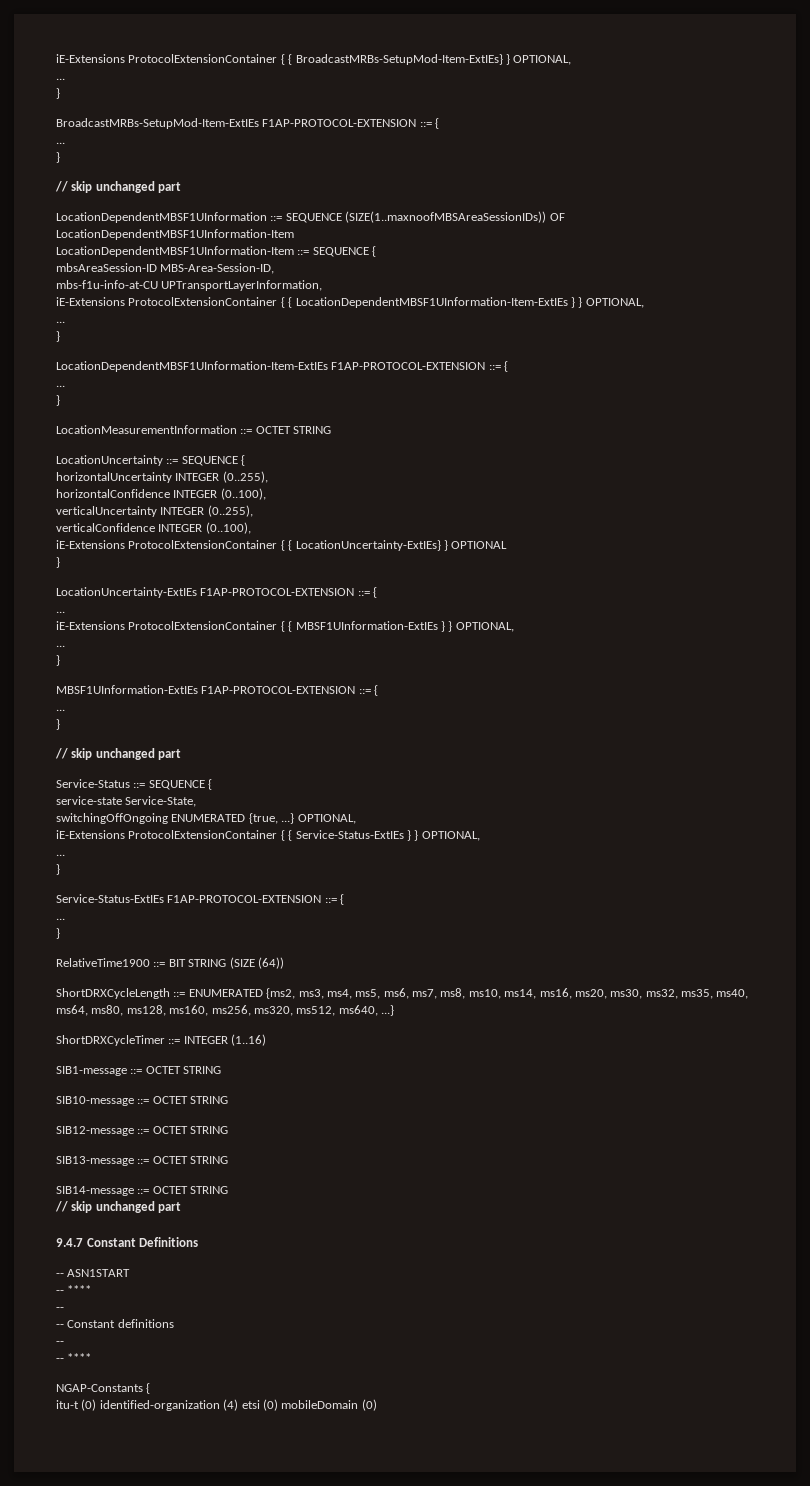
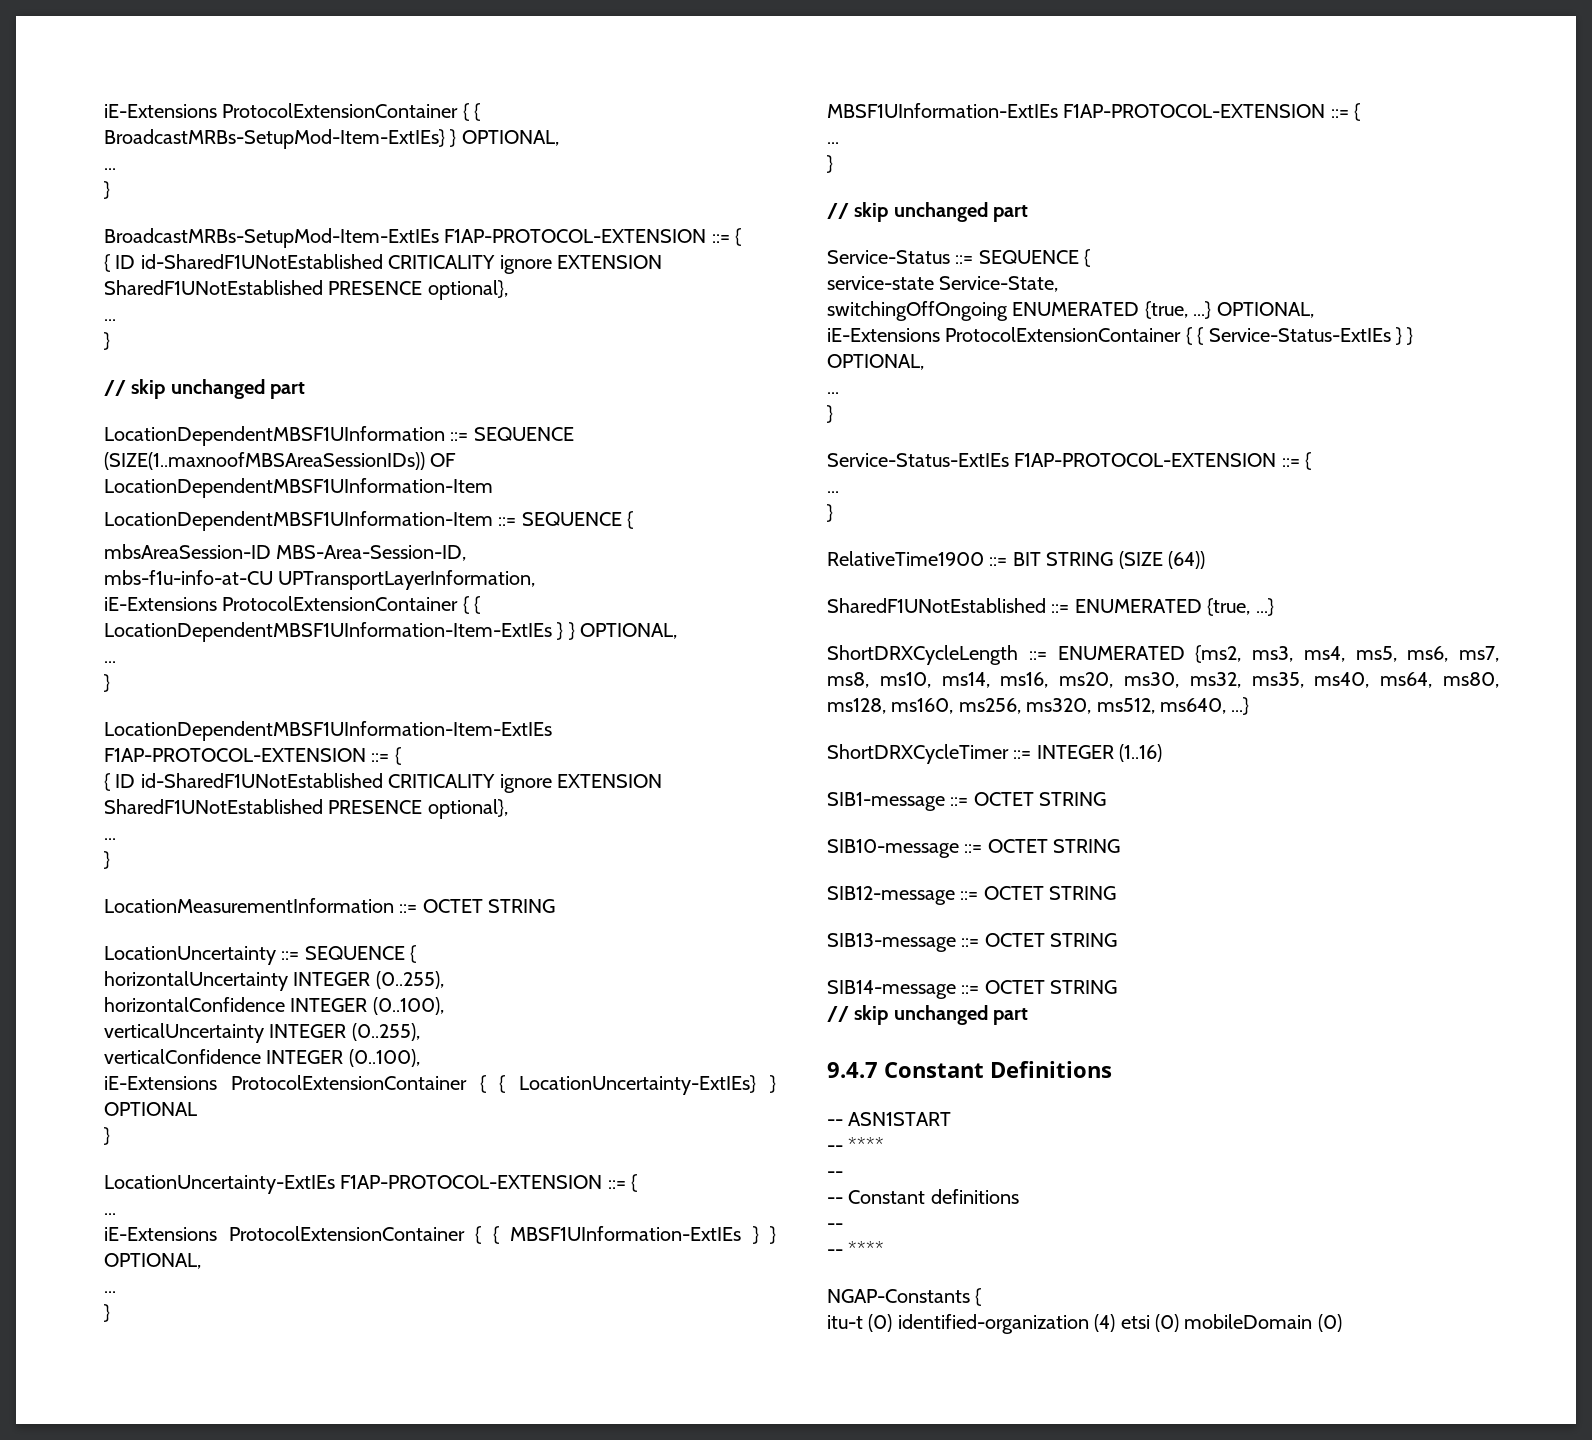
  BroadcastMRBs-SetupMod-Item-ExtIEs F1AP-PROTOCOL-EXTENSION ::= {
+ { ID id-SharedF1UNotEstablished CRITICALITY ignore EXTENSION SharedF1UNotEstablished PRESENCE optional},
  LocationDependentMBSF1UInformation-Item-ExtIEs F1AP-PROTOCOL-EXTENSION ::= {
+ { ID id-SharedF1UNotEstablished CRITICALITY ignore EXTENSION SharedF1UNotEstablished PRESENCE optional},
+ SharedF1UNotEstablished ::= ENUMERATED {true, ...}

